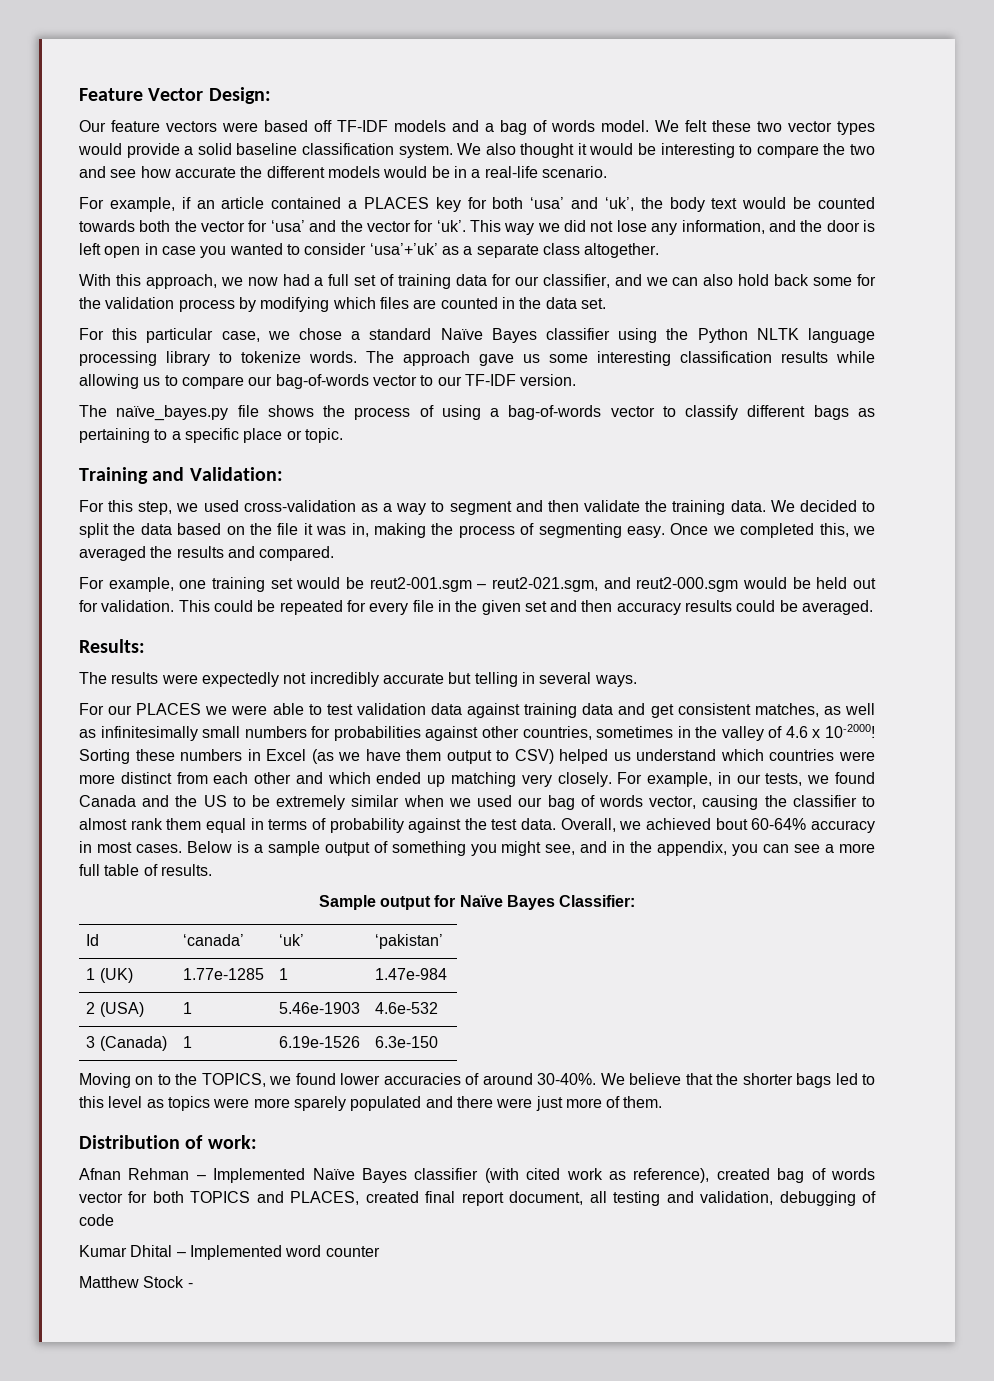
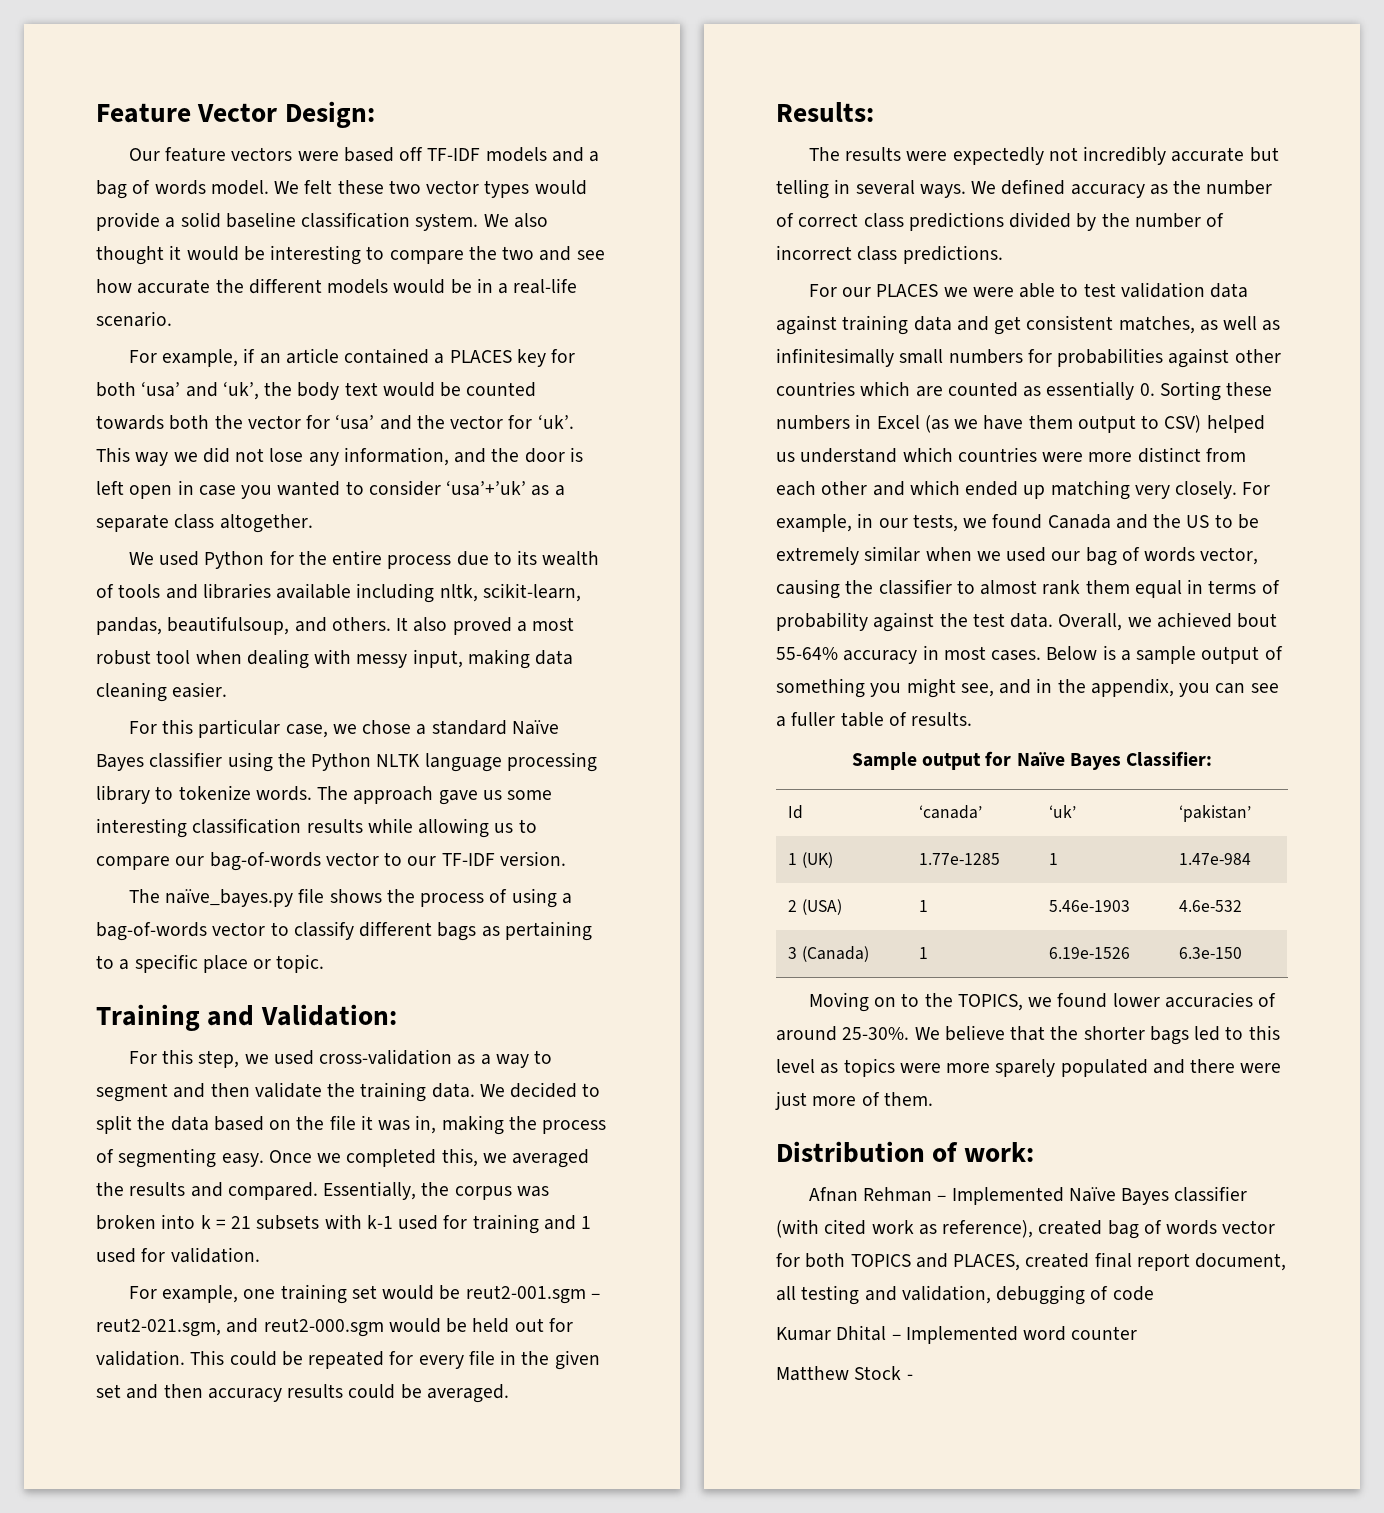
- With this approach, we now had a full set of training data for our classifier, and we can also hold back some for the validation process by modifying which files are counted in the data set.
+ We used Python for the entire process due to its wealth of tools and libraries available including nltk, scikit-learn, pandas, beautifulsoup, and others. It also proved a most robust tool when dealing with messy input, making data cleaning easier.
+ Essentially, the corpus was broken into k = 21 subsets with k-1 used for training and 1 used for validation.
+ We defined accuracy as the number of correct class predictions divided by the number of incorrect class predictions.
- For our PLACES we were able to test validation data against training data and get consistent matches, as well as infinitesimally small numbers for probabilities against other countries, sometimes in the valley of 4.6 x 10-2000! Sorting these numbers in Excel (as we have them output to CSV) helped us understand which countries were more distinct from each other and which ended up matching very closely.
+ For our PLACES we were able to test validation data against training data and get consistent matches, as well as infinitesimally small numbers for probabilities against other countries which are counted as essentially 0. Sorting these numbers in Excel (as we have them output to CSV) helped us understand which countries were more distinct from each other and which ended up matching very closely.
- Overall, we achieved bout 60-64% accuracy in most cases.
+ Overall, we achieved bout 55-64% accuracy in most cases.
- Below is a sample output of something you might see, and in the appendix, you can see a more full table of results.
+ Below is a sample output of something you might see, and in the appendix, you can see a fuller table of results.
- Moving on to the TOPICS, we found lower accuracies of around 30-40%.
+ Moving on to the TOPICS, we found lower accuracies of around 25-30%.

